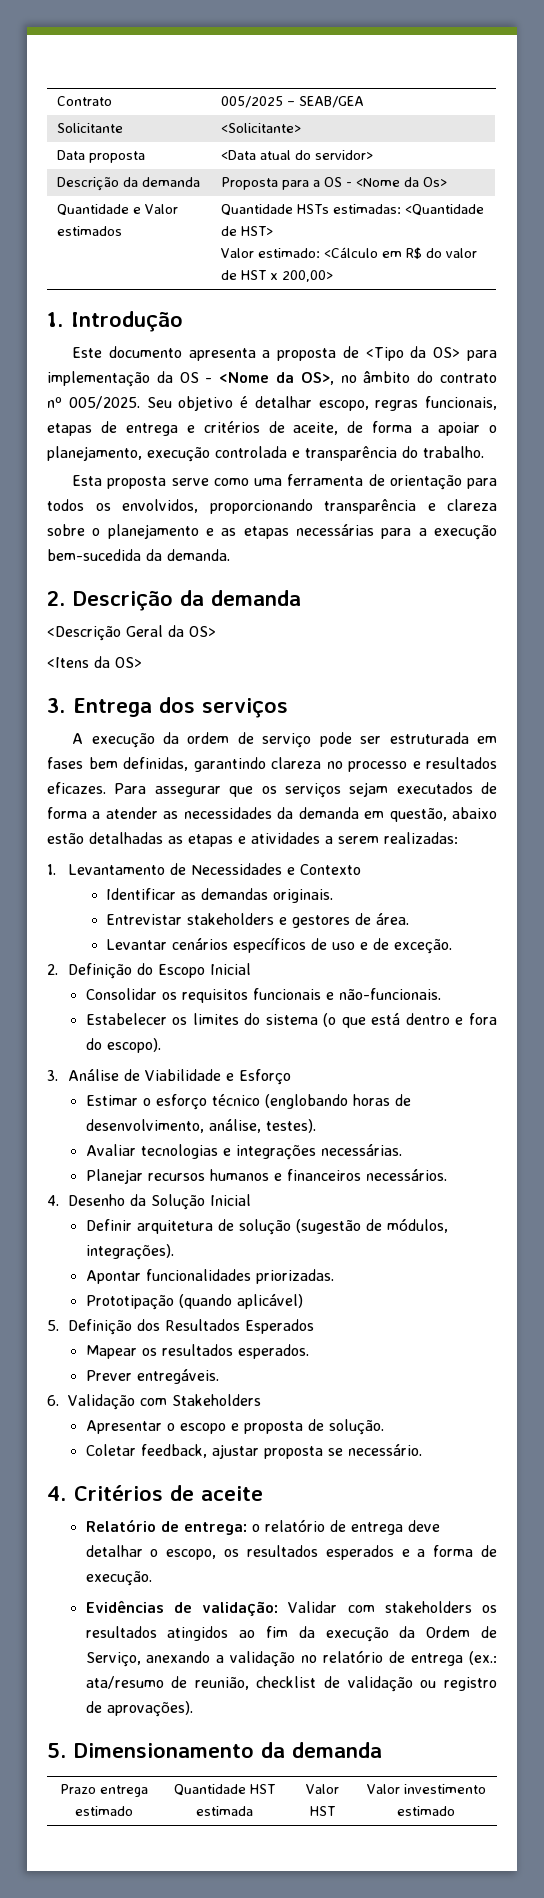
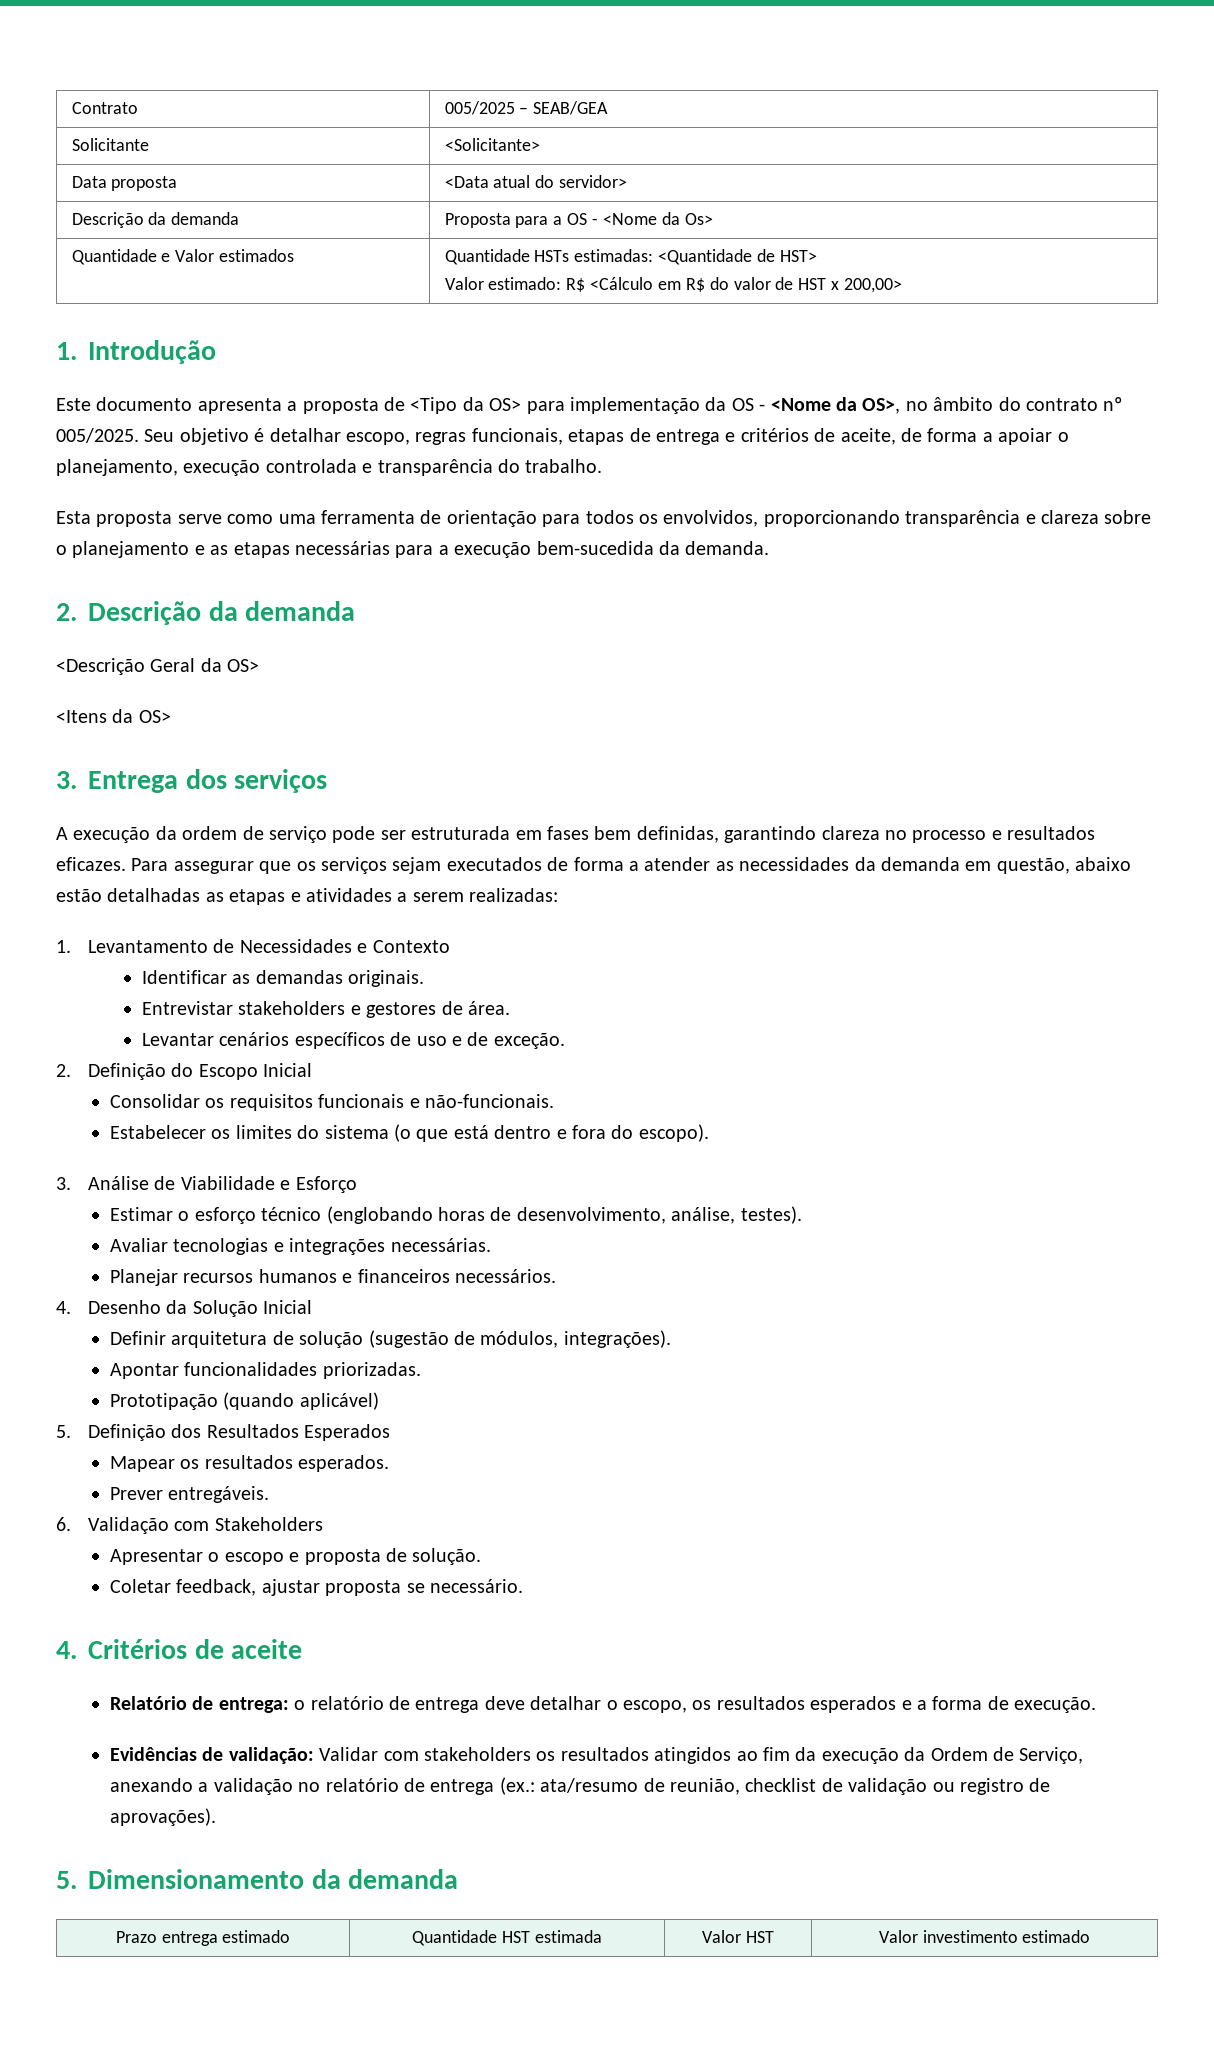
  Quantidade e Valor estimados | Quantidade HSTs estimadas: <Quantidade de HST>
- Valor estimado: <Cálculo em R$ do valor de HST x 200,00>
+ Valor estimado: R$ <Cálculo em R$ do valor de HST x 200,00>

